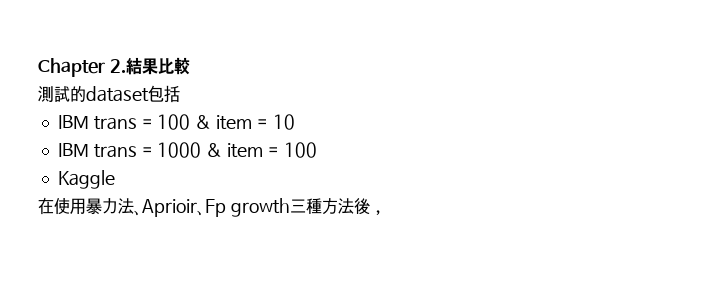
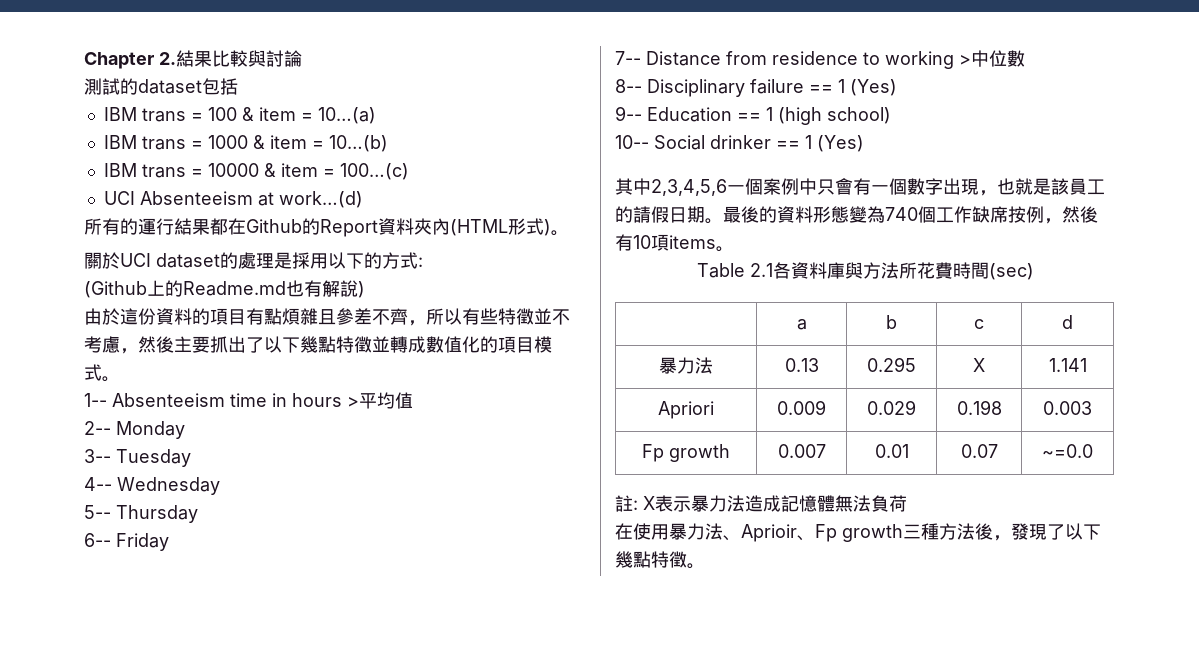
- Chapter 2.結果比較
+ Chapter 2.結果比較與討論
- IBM trans = 100 & item = 10
+ IBM trans = 100 & item = 10…(a)
- IBM trans = 1000 & item = 100
- Kaggle
+ IBM trans = 1000 & item = 10…(b)
+ IBM trans = 10000 & item = 100…(c)
+ UCI Absenteeism at work…(d)
+ 所有的運行結果都在Github的Report資料夾內(HTML形式)。
+ 關於UCI dataset的處理是採用以下的方式:
+ (Github上的Readme.md也有解說)
+ 由於這份資料的項目有點煩雜且參差不齊，所以有些特徵並不考慮，然後主要抓出了以下幾點特徵並轉成數值化的項目模式。
+ 1-- Absenteeism time in hours >平均值
+ 2-- Monday
+ 3-- Tuesday
+ 4-- Wednesday
+ 5-- Thursday
+ 6-- Friday
+ 7-- Distance from residence to working >中位數
+ 8-- Disciplinary failure == 1 (Yes)
+ 9-- Education == 1 (high school)
+ 10-- Social drinker == 1 (Yes)
+ 其中2,3,4,5,6一個案例中只會有一個數字出現，也就是該員工的請假日期。最後的資料形態變為740個工作缺席按例，然後有10項items。
+ Table 2.1各資料庫與方法所花費時間(sec)
+ | a | b | c | d
+ 暴力法 | 0.13 | 0.295 | X | 1.141
+ Apriori | 0.009 | 0.029 | 0.198 | 0.003
+ Fp growth | 0.007 | 0.01 | 0.07 | ~=0.0
+ 註: X表示暴力法造成記憶體無法負荷
- 在使用暴力法、Aprioir、Fp growth三種方法後，
+ 在使用暴力法、Aprioir、Fp growth三種方法後，發現了以下幾點特徵。

